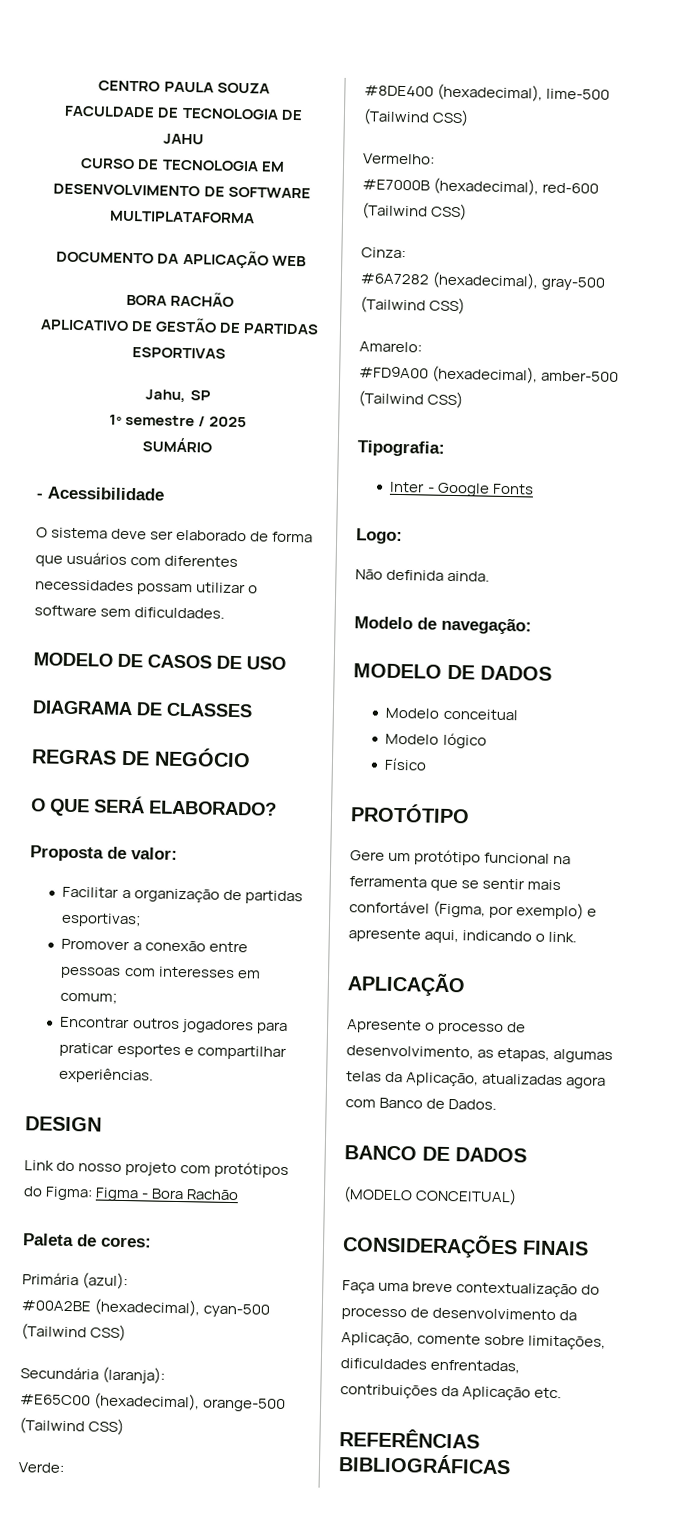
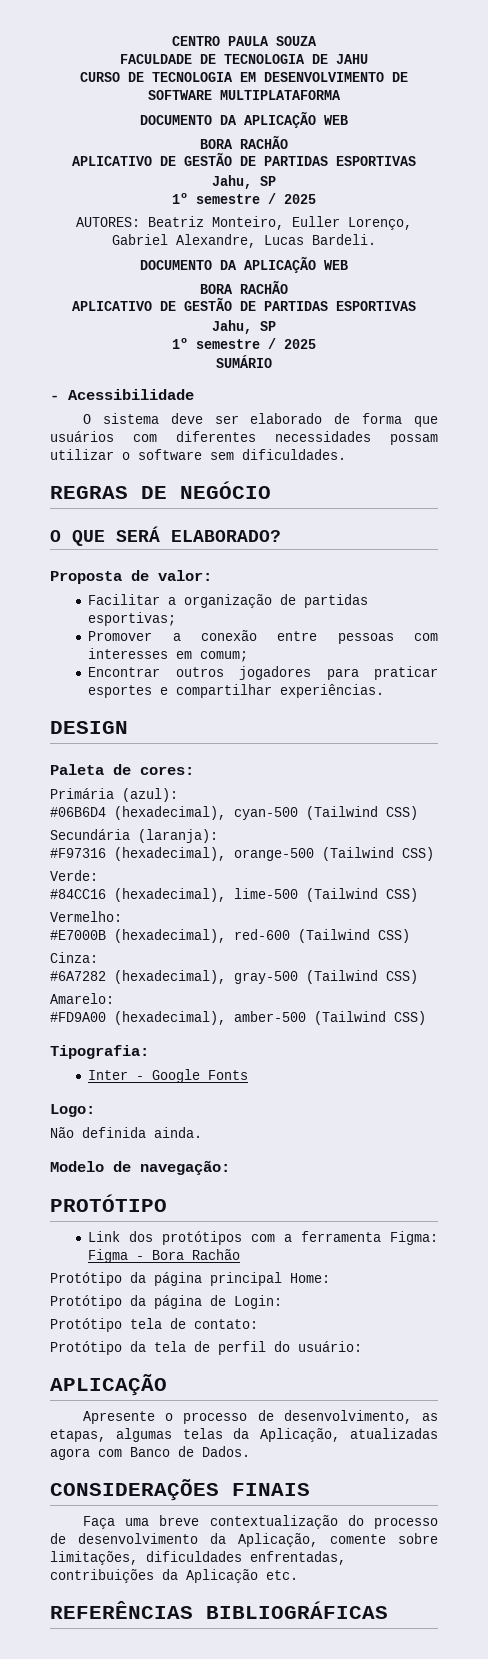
+ AUTORES: Beatriz Monteiro, Euller Lorenço, Gabriel Alexandre, Lucas Bardeli.
+ DOCUMENTO DA APLICAÇÃO WEB
+ BORA RACHÃO
+ APLICATIVO DE GESTÃO DE PARTIDAS ESPORTIVAS
+ Jahu, SP
+ 1º semestre / 2025
- MODELO DE CASOS DE USO
- DIAGRAMA DE CLASSES
- Link do nosso projeto com protótipos do Figma: Figma - Bora Rachão
- #00A2BE (hexadecimal), cyan-500 (Tailwind CSS)
+ #06B6D4 (hexadecimal), cyan-500 (Tailwind CSS)
- #E65C00 (hexadecimal), orange-500 (Tailwind CSS)
+ #F97316 (hexadecimal), orange-500 (Tailwind CSS)
- #8DE400 (hexadecimal), lime-500 (Tailwind CSS)
+ #84CC16 (hexadecimal), lime-500 (Tailwind CSS)
- MODELO DE DADOS
- Modelo conceitual
- Modelo lógico
- Físico
  PROTÓTIPO
- Gere um protótipo funcional na ferramenta que se sentir mais confortável (Figma, por exemplo) e apresente aqui, indicando o link.
+ Link dos protótipos com a ferramenta Figma: Figma - Bora Rachão
+ Protótipo da página principal Home:
+ Protótipo da página de Login:
+ Protótipo tela de contato:
+ Protótipo da tela de perfil do usuário:
- BANCO DE DADOS
- (MODELO CONCEITUAL)

